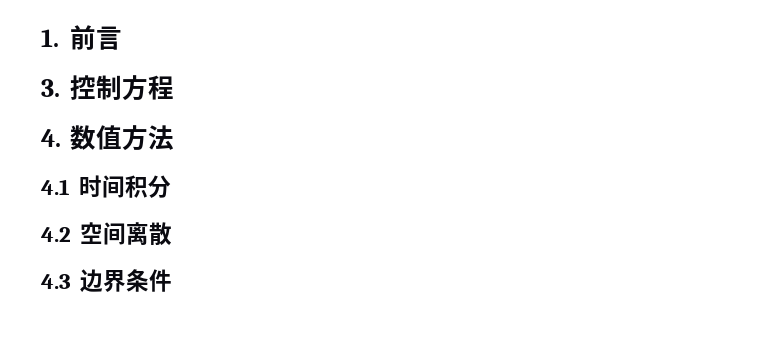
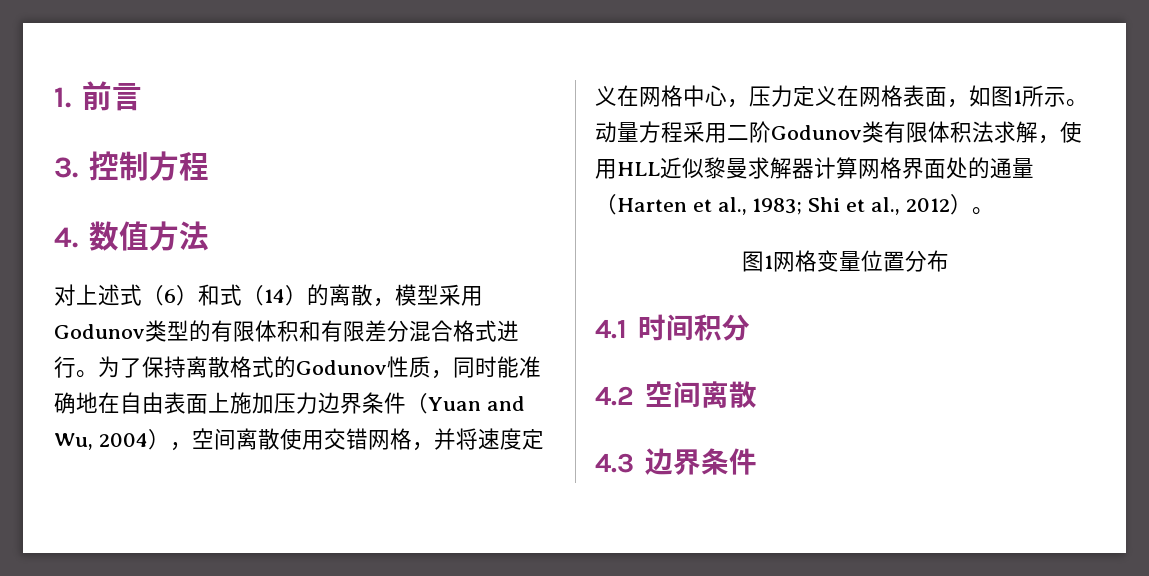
+ 对上述式（6）和式（14）的离散，模型采用Godunov类型的有限体积和有限差分混合格式进行。为了保持离散格式的Godunov性质，同时能准确地在自由表面上施加压力边界条件（Yuan and Wu, 2004），空间离散使用交错网格，并将速度定义在网格中心，压力定义在网格表面，如图1所示。动量方程采用二阶Godunov类有限体积法求解，使用HLL近似黎曼求解器计算网格界面处的通量（Harten et al., 1983; Shi et al., 2012）。
+ 图1网格变量位置分布

